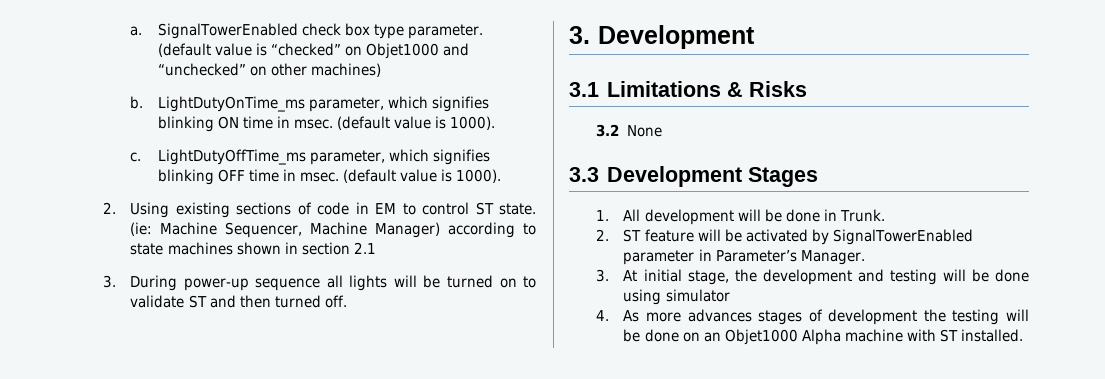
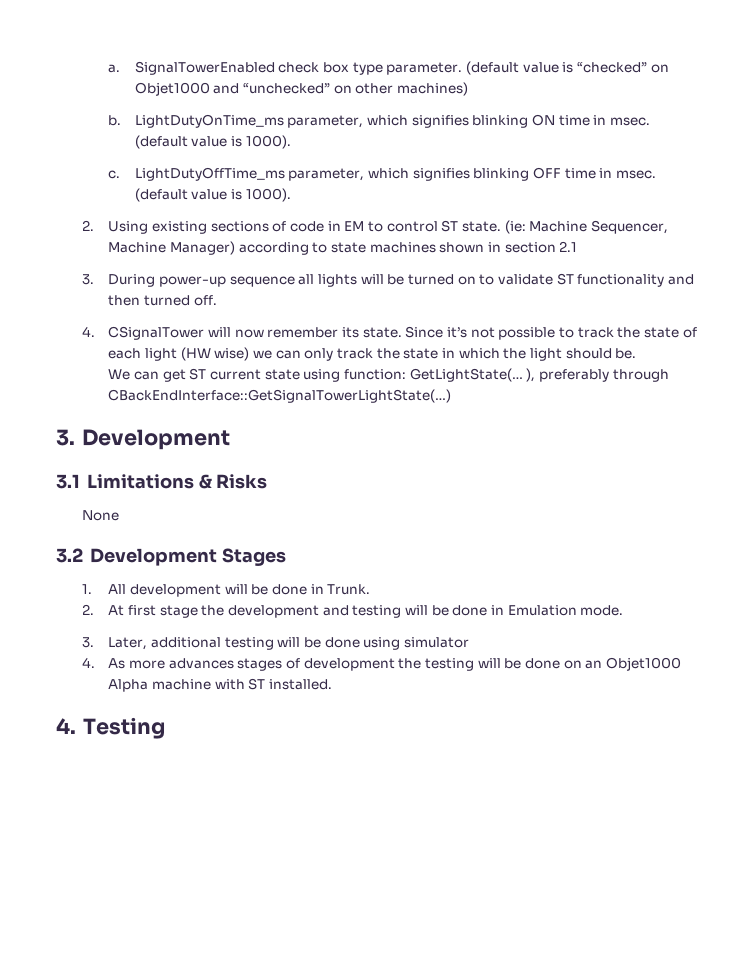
- 3. During power-up sequence all lights will be turned on to validate ST and then turned off.
+ 3. During power-up sequence all lights will be turned on to validate ST functionality and then turned off.
+ 4. CSignalTower will now remember its state. Since it’s not possible to track the state of each light (HW wise) we can only track the state in which the light should be.
+ We can get ST current state using function: GetLightState(… ), preferably through CBackEndInterface::GetSignalTowerLightState(…)
- 3.2 None
+ None
- 3.3 Development Stages
+ 3.2 Development Stages
- 2. ST feature will be activated by SignalTowerEnabled parameter in Parameter’s Manager.
- 3. At initial stage, the development and testing will be done using simulator
+ 2. At first stage the development and testing will be done in Emulation mode.
+ 3. Later, additional testing will be done using simulator
+ 4. Testing

